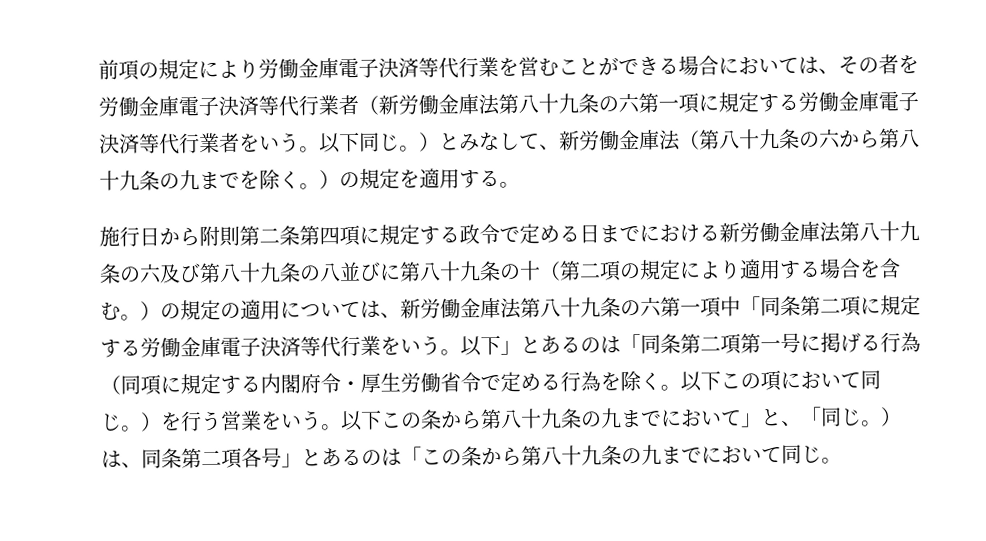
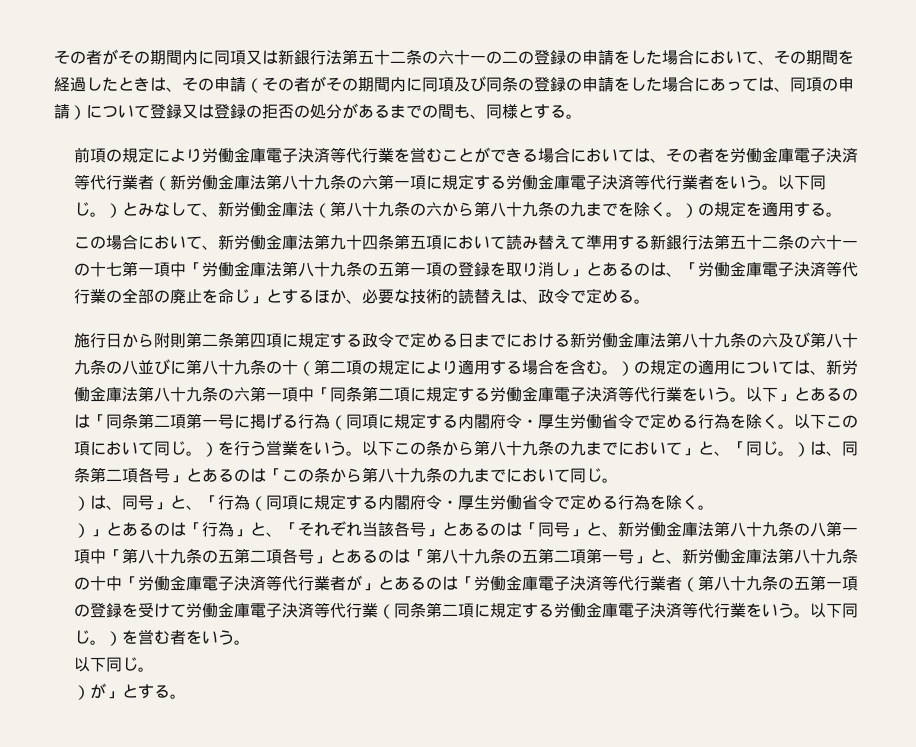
+ その者がその期間内に同項又は新銀行法第五十二条の六十一の二の登録の申請をした場合において、その期間を経過したときは、その申請（その者がその期間内に同項及び同条の登録の申請をした場合にあっては、同項の申請）について登録又は登録の拒否の処分があるまでの間も、同様とする。
+ この場合において、新労働金庫法第九十四条第五項において読み替えて準用する新銀行法第五十二条の六十一の十七第一項中「労働金庫法第八十九条の五第一項の登録を取り消し」とあるのは、「労働金庫電子決済等代行業の全部の廃止を命じ」とするほか、必要な技術的読替えは、政令で定める。
+ ）は、同号」と、「行為（同項に規定する内閣府令・厚生労働省令で定める行為を除く。
+ ）」とあるのは「行為」と、「それぞれ当該各号」とあるのは「同号」と、新労働金庫法第八十九条の八第一項中「第八十九条の五第二項各号」とあるのは「第八十九条の五第二項第一号」と、新労働金庫法第八十九条の十中「労働金庫電子決済等代行業者が」とあるのは「労働金庫電子決済等代行業者（第八十九条の五第一項の登録を受けて労働金庫電子決済等代行業（同条第二項に規定する労働金庫電子決済等代行業をいう。以下同じ。）を営む者をいう。
+ 以下同じ。
+ ）が」とする。

